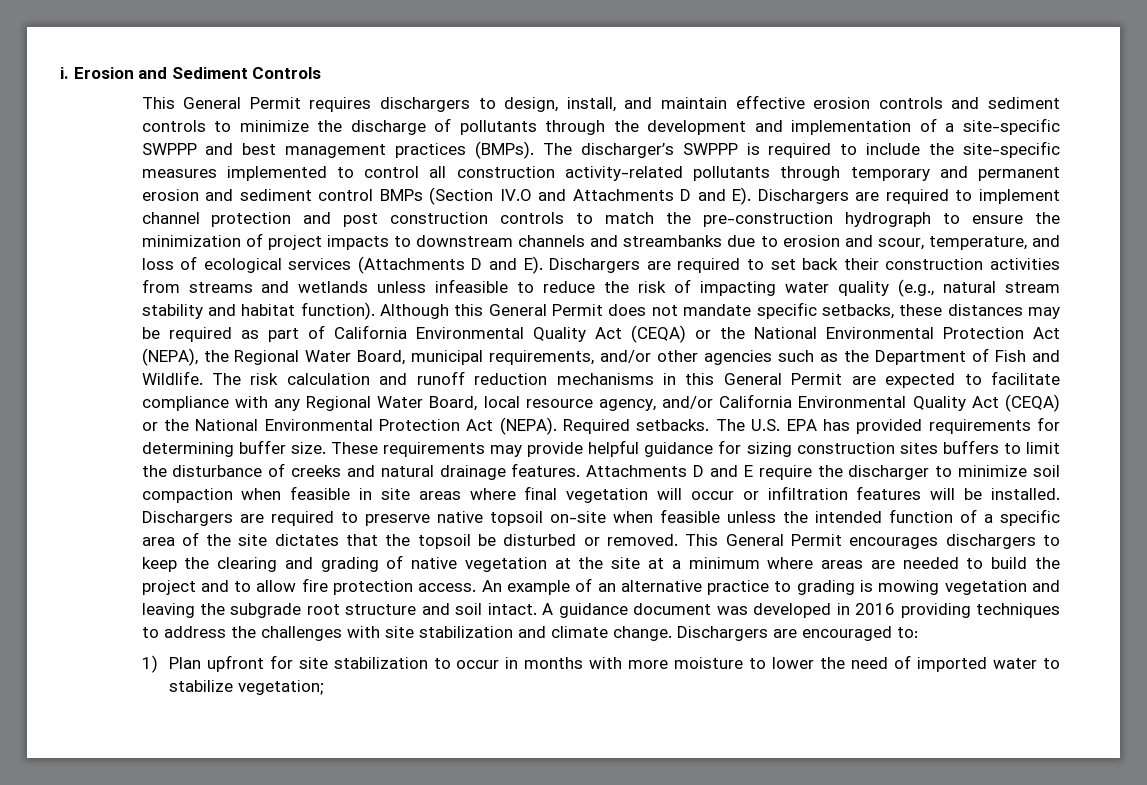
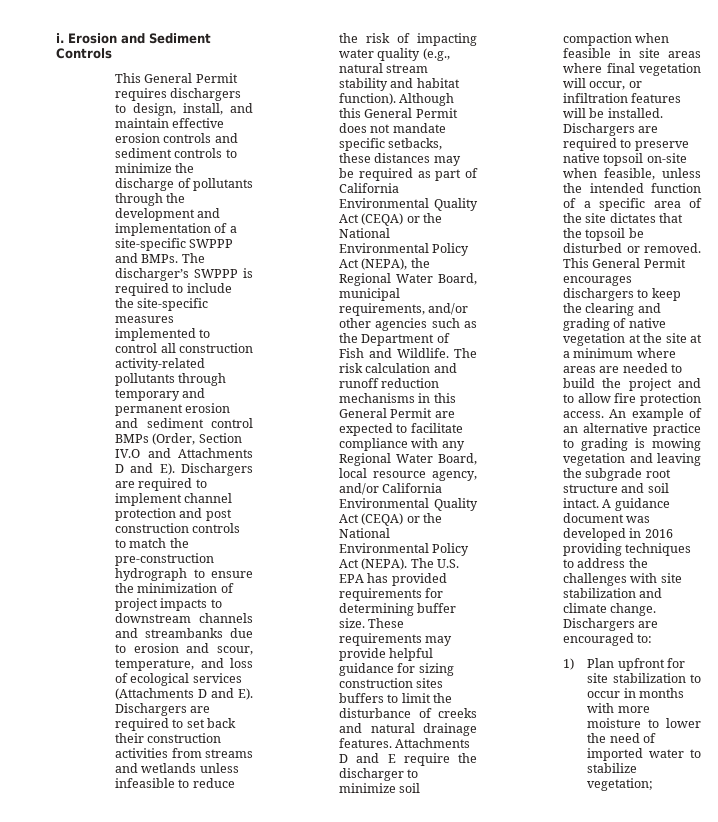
- This General Permit requires dischargers to design, install, and maintain effective erosion controls and sediment controls to minimize the discharge of pollutants through the development and implementation of a site-specific SWPPP and best management practices (BMPs).
+ This General Permit requires dischargers to design, install, and maintain effective erosion controls and sediment controls to minimize the discharge of pollutants through the development and implementation of a site-specific SWPPP and BMPs.
- The discharger’s SWPPP is required to include the site-specific measures implemented to control all construction activity-related pollutants through temporary and permanent erosion and sediment control BMPs (Section IV.O and Attachments D and E). Dischargers are required to implement channel protection and post construction controls to match the pre-construction hydrograph to ensure the minimization of project impacts to downstream channels and streambanks due to erosion and scour, temperature, and loss of ecological services (Attachments D and E). Dischargers are required to set back their construction activities from streams and wetlands unless infeasible to reduce the risk of impacting water quality (e.g., natural stream stability and habitat function).
+ The discharger’s SWPPP is required to include the site-specific measures implemented to control all construction activity-related pollutants through temporary and permanent erosion and sediment control BMPs (Order, Section IV.O and Attachments D and E). Dischargers are required to implement channel protection and post construction controls to match the pre-construction hydrograph to ensure the minimization of project impacts to downstream channels and streambanks due to erosion and scour, temperature, and loss of ecological services (Attachments D and E). Dischargers are required to set back their construction activities from streams and wetlands unless infeasible to reduce the risk of impacting water quality (e.g., natural stream stability and habitat function).
- Although this General Permit does not mandate specific setbacks, these distances may be required as part of California Environmental Quality Act (CEQA) or the National Environmental Protection Act (NEPA), the Regional Water Board, municipal requirements, and/or other agencies such as the Department of Fish and Wildlife.
+ Although this General Permit does not mandate specific setbacks, these distances may be required as part of California Environmental Quality Act (CEQA) or the National Environmental Policy Act (NEPA), the Regional Water Board, municipal requirements, and/or other agencies such as the Department of Fish and Wildlife.
- The risk calculation and runoff reduction mechanisms in this General Permit are expected to facilitate compliance with any Regional Water Board, local resource agency, and/or California Environmental Quality Act (CEQA) or the National Environmental Protection Act (NEPA).
+ The risk calculation and runoff reduction mechanisms in this General Permit are expected to facilitate compliance with any Regional Water Board, local resource agency, and/or California Environmental Quality Act (CEQA) or the National Environmental Policy Act (NEPA).
- Required setbacks.
- Attachments D and E require the discharger to minimize soil compaction when feasible in site areas where final vegetation will occur or infiltration features will be installed.
+ Attachments D and E require the discharger to minimize soil compaction when feasible in site areas where final vegetation will occur, or infiltration features will be installed.
- Dischargers are required to preserve native topsoil on-site when feasible unless the intended function of a specific area of the site dictates that the topsoil be disturbed or removed.
+ Dischargers are required to preserve native topsoil on-site when feasible, unless the intended function of a specific area of the site dictates that the topsoil be disturbed or removed.

